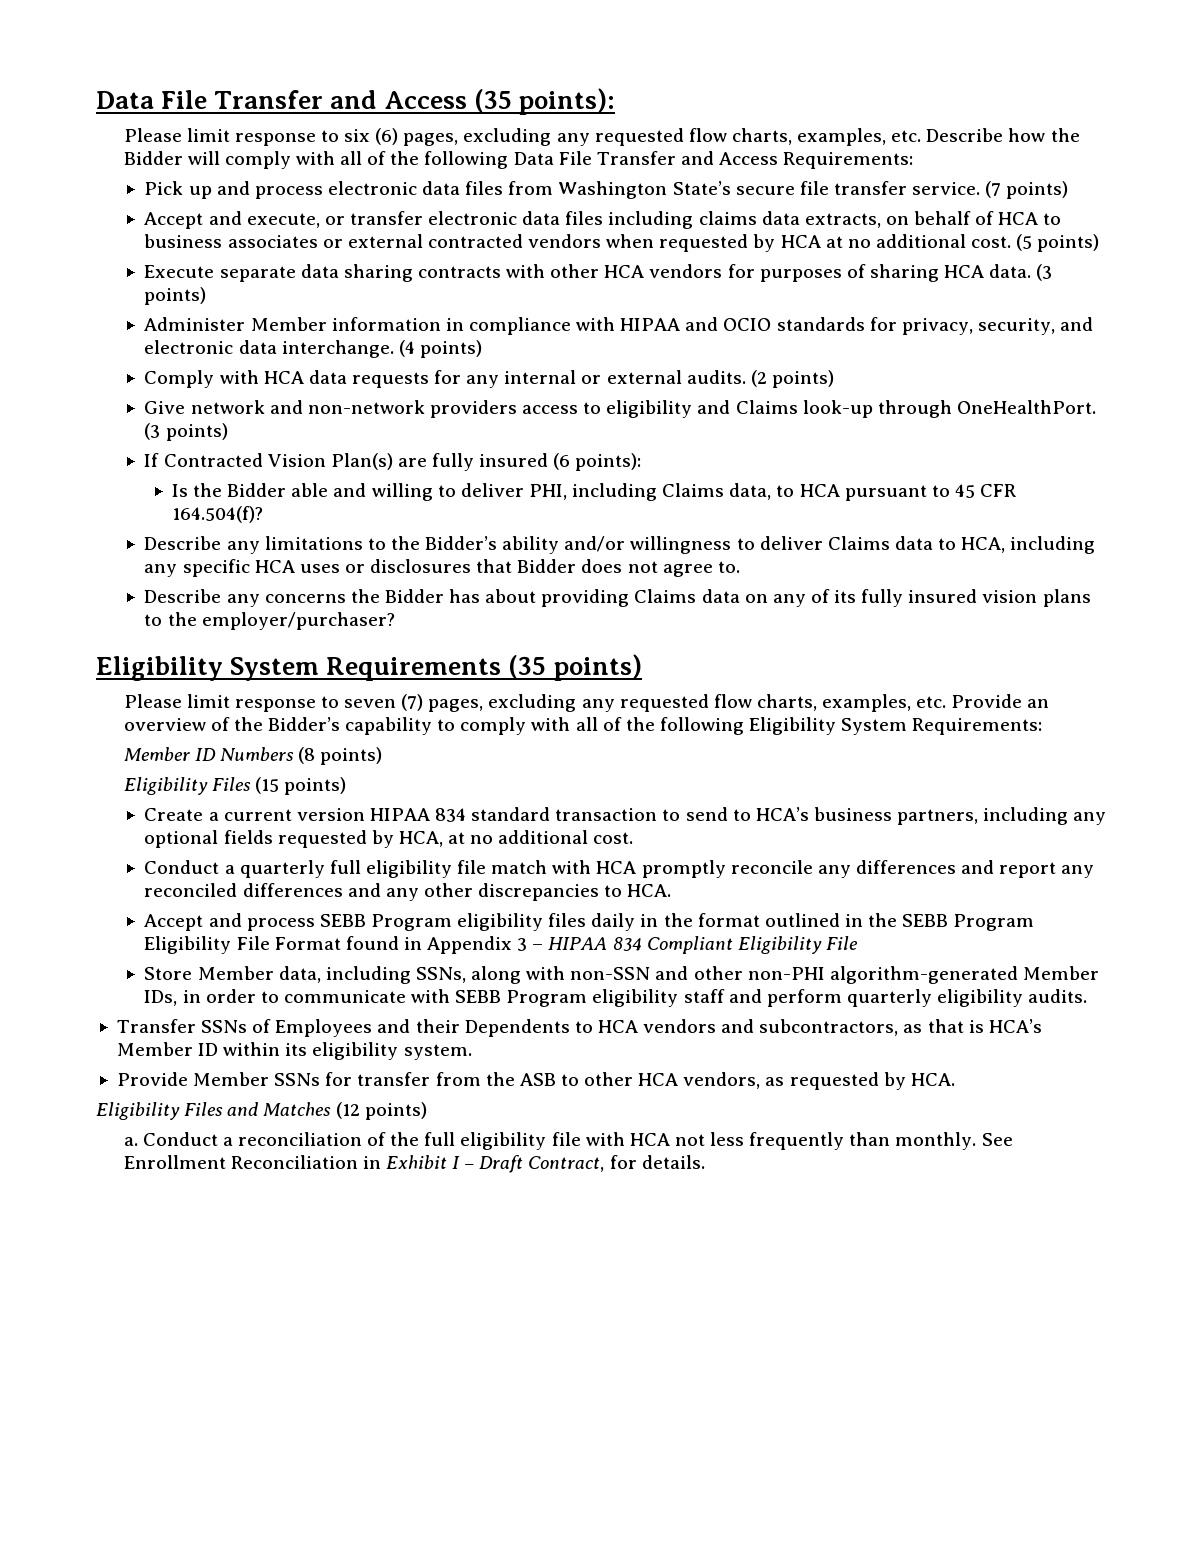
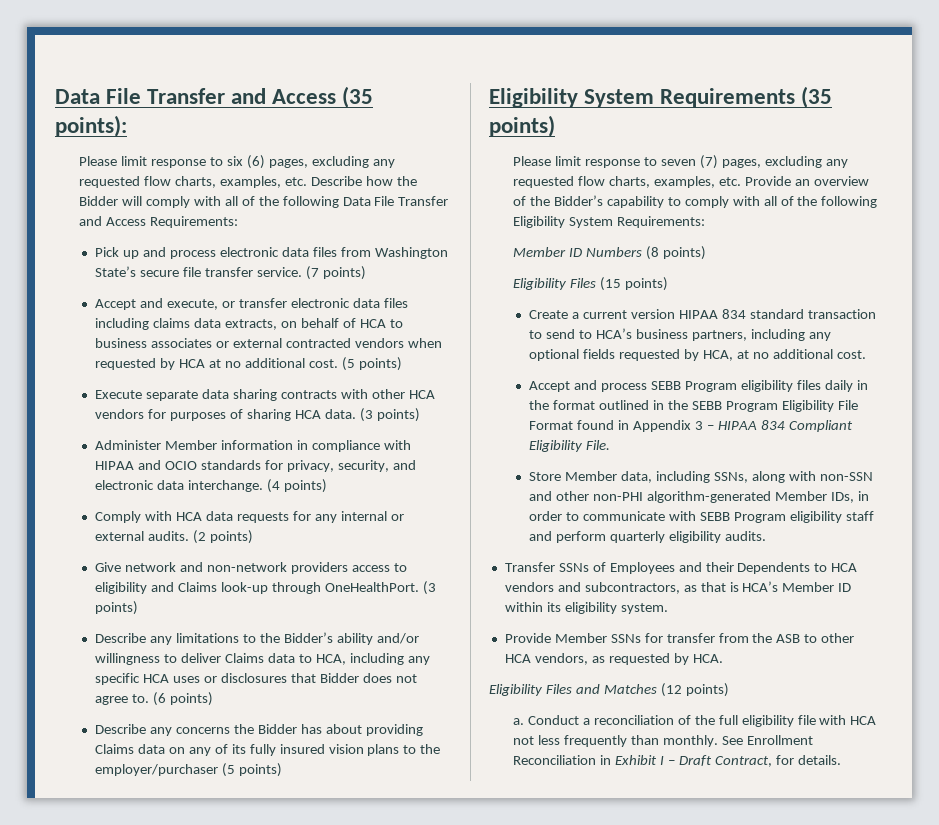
- If Contracted Vision Plan(s) are fully insured (6 points):
- Is the Bidder able and willing to deliver PHI, including Claims data, to HCA pursuant to 45 CFR 164.504(f)?
+ (6 points)
- Describe any concerns the Bidder has about providing Claims data on any of its fully insured vision plans to the employer/purchaser?
+ Describe any concerns the Bidder has about providing Claims data on any of its fully insured vision plans to the employer/purchaser (5 points)
- Conduct a quarterly full eligibility file match with HCA promptly reconcile any differences and report any reconciled differences and any other discrepancies to HCA.
- Accept and process SEBB Program eligibility files daily in the format outlined in the SEBB Program Eligibility File Format found in Appendix 3 – HIPAA 834 Compliant Eligibility File
+ Accept and process SEBB Program eligibility files daily in the format outlined in the SEBB Program Eligibility File Format found in Appendix 3 – HIPAA 834 Compliant Eligibility File.

